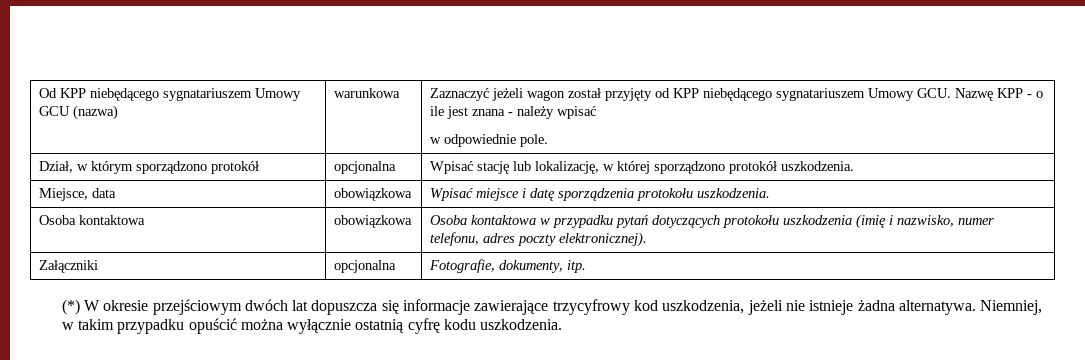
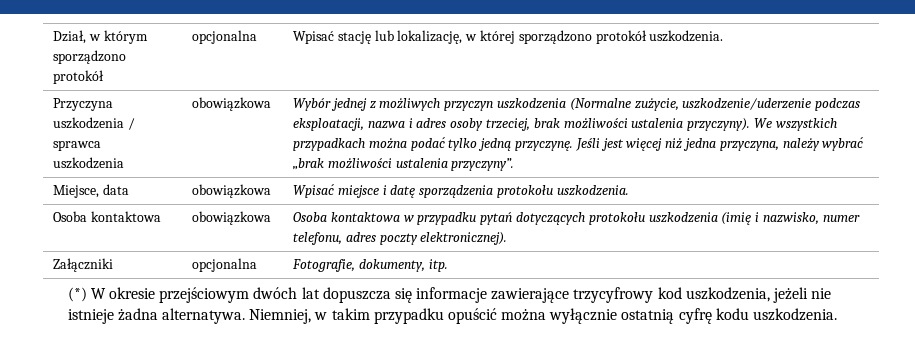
- Od KPP niebędącego sygnatariuszem Umowy GCU (nazwa) | warunkowa | Zaznaczyć jeżeli wagon został przyjęty od KPP niebędącego sygnatariuszem Umowy GCU. Nazwę KPP - o ile jest znana - należy wpisać
- w odpowiednie pole.
+ Przyczyna uszkodzenia / sprawca uszkodzenia | obowiązkowa | Wybór jednej z możliwych przyczyn uszkodzenia (Normalne zużycie, uszkodzenie/uderzenie podczas eksploatacji, nazwa i adres osoby trzeciej, brak możliwości ustalenia przyczyny). We wszystkich przypadkach można podać tylko jedną przyczynę. Jeśli jest więcej niż jedna przyczyna, należy wybrać „brak możliwości ustalenia przyczyny”.

